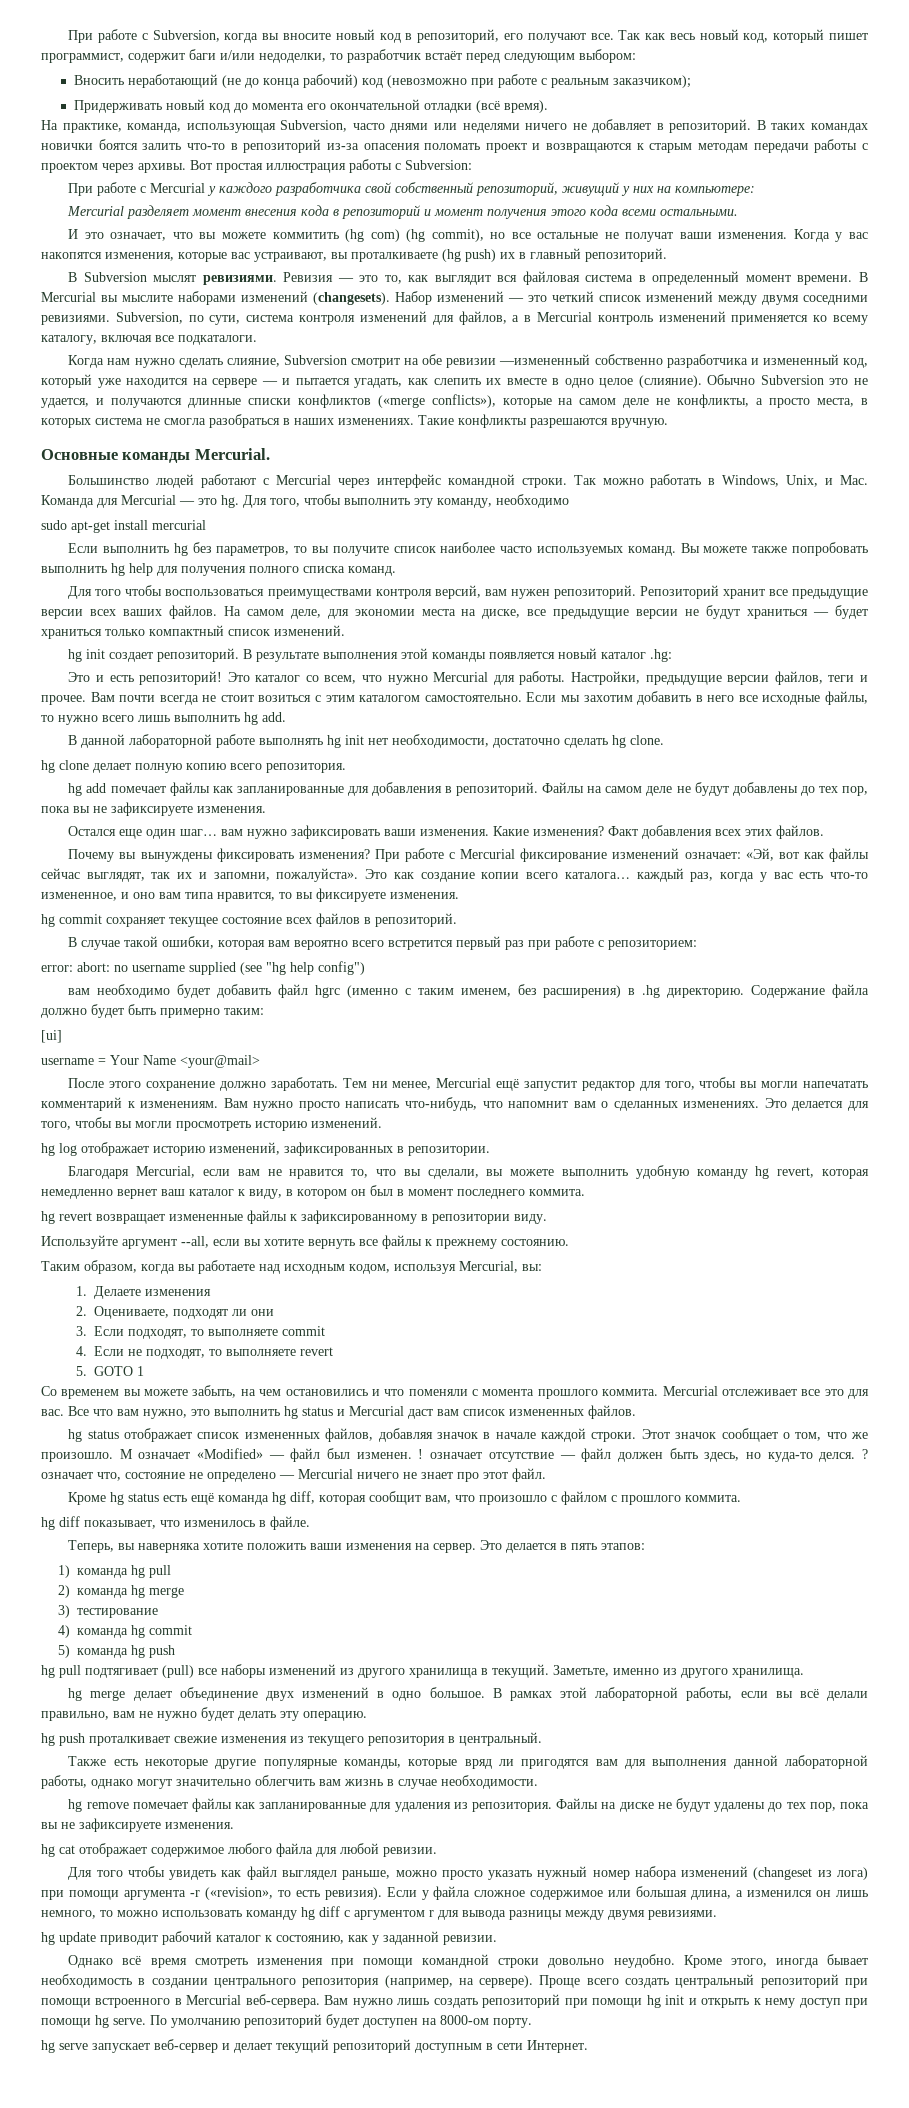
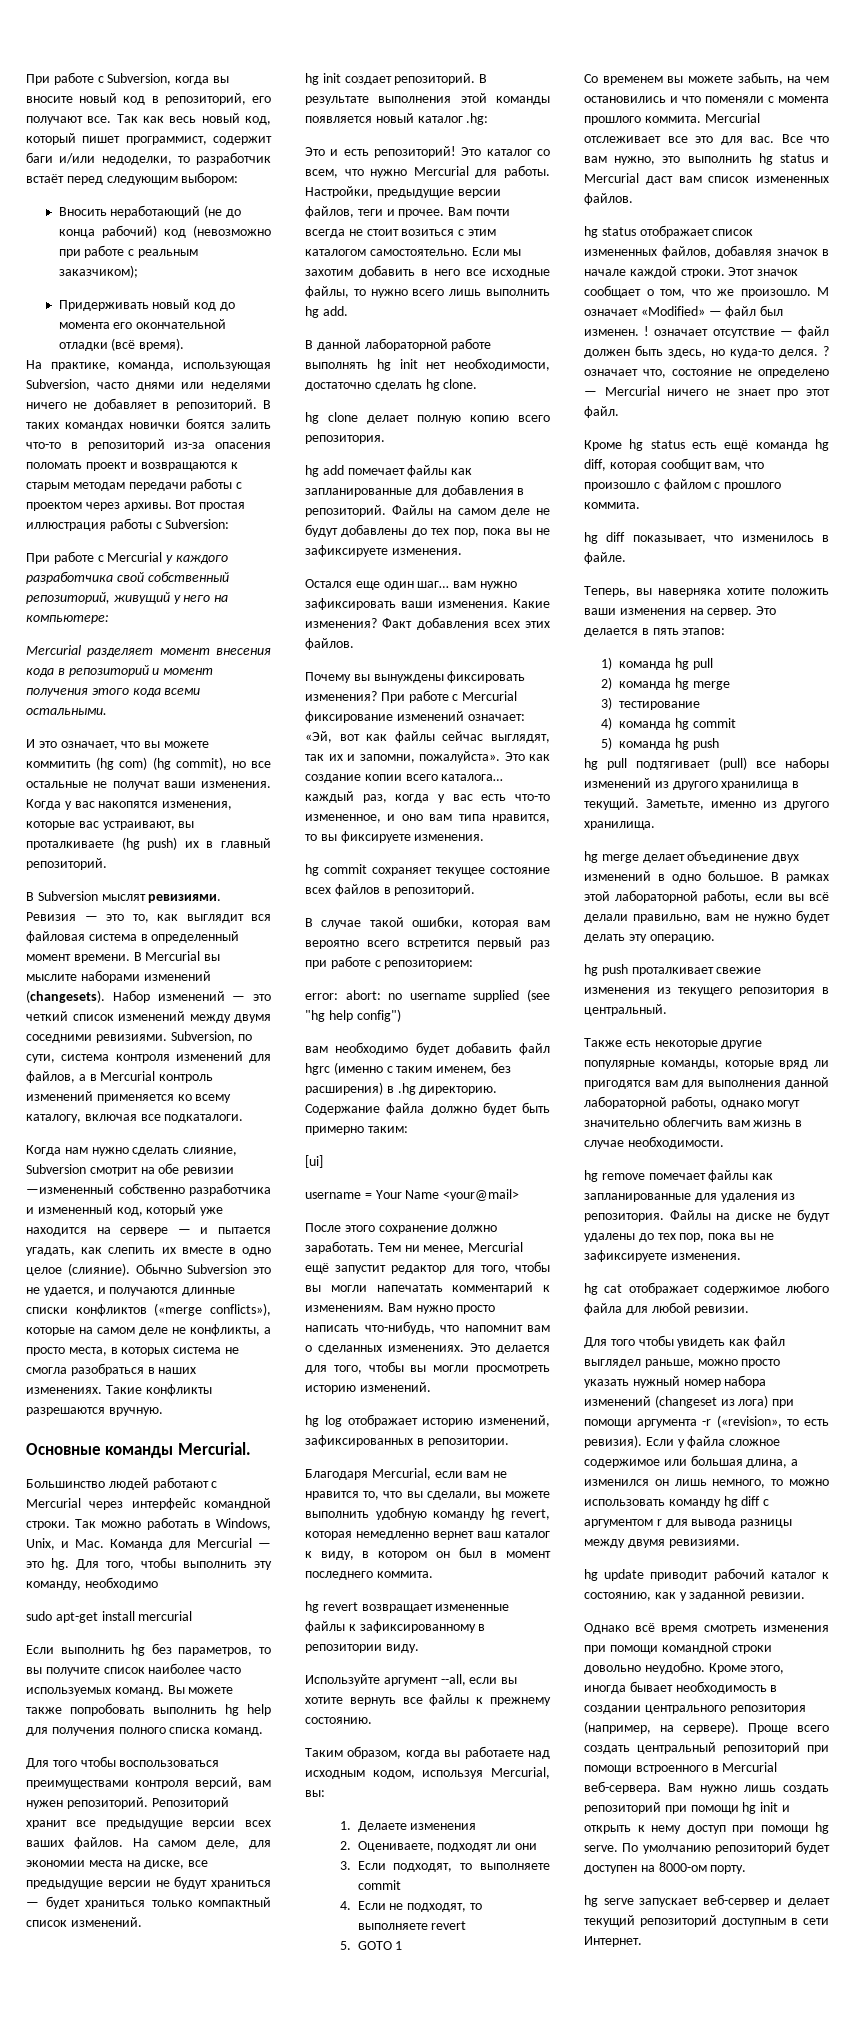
- При работе с Mercurial у каждого разработчика свой собственный репозиторий, живущий у них на компьютере:
+ При работе с Mercurial у каждого разработчика свой собственный репозиторий, живущий у него на компьютере:

